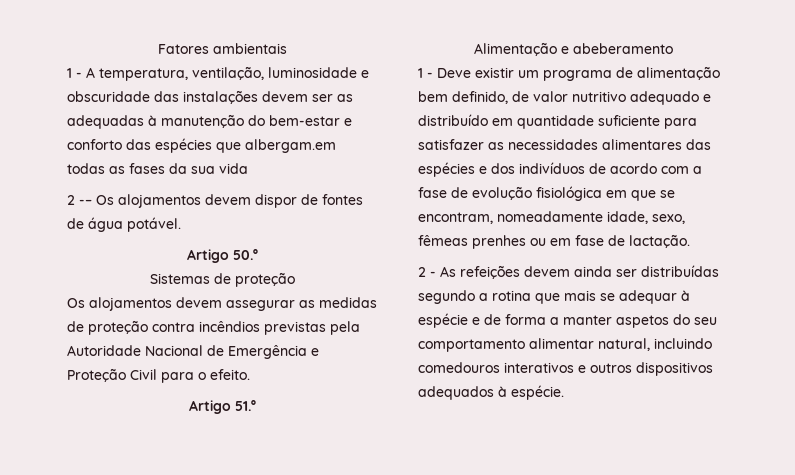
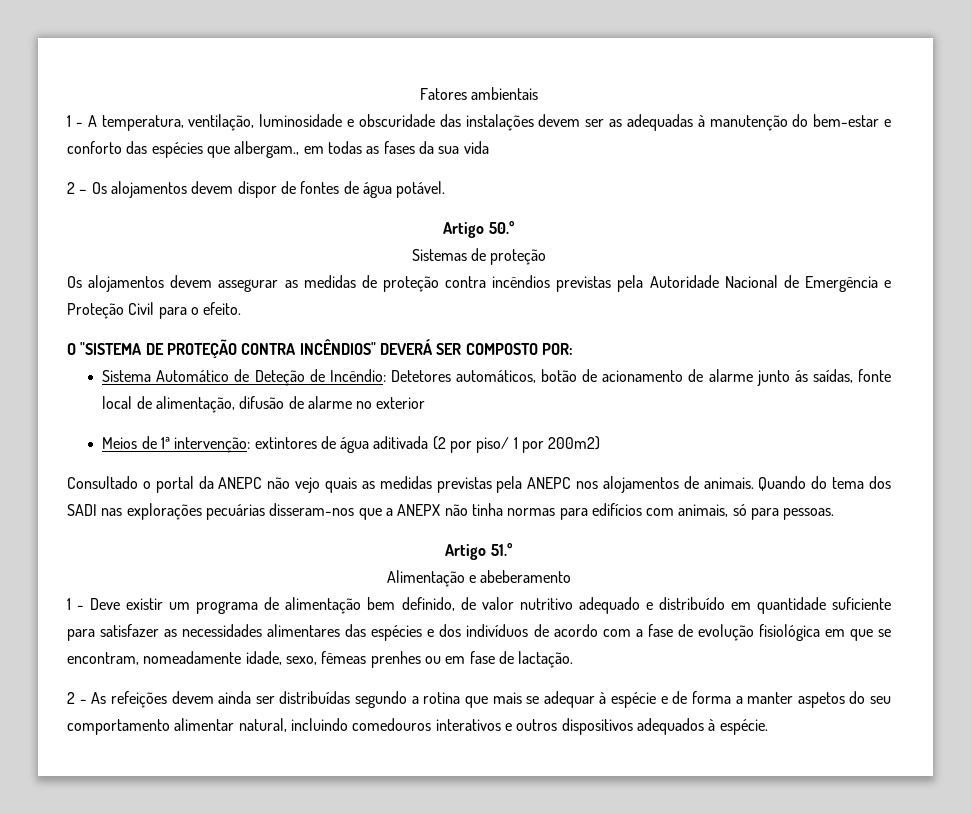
- 1 - A temperatura, ventilação, luminosidade e obscuridade das instalações devem ser as adequadas à manutenção do bem-estar e conforto das espécies que albergam.em todas as fases da sua vida
+ 1 - A temperatura, ventilação, luminosidade e obscuridade das instalações devem ser as adequadas à manutenção do bem-estar e conforto das espécies que albergam., em todas as fases da sua vida
- 2 -– Os alojamentos devem dispor de fontes de água potável.
+ 2 – Os alojamentos devem dispor de fontes de água potável.
+ O "SISTEMA DE PROTEÇÃO CONTRA INCÊNDIOS" DEVERÁ SER COMPOSTO POR:
+ Sistema Automático de Deteção de Incêndio: Detetores automáticos, botão de acionamento de alarme junto ás saídas, fonte local de alimentação, difusão de alarme no exterior
+ Meios de 1ª intervenção: extintores de água aditivada (2 por piso/ 1 por 200m2)
+ Consultado o portal da ANEPC não vejo quais as medidas previstas pela ANEPC nos alojamentos de animais. Quando do tema dos SADI nas explorações pecuárias disseram-nos que a ANEPX não tinha normas para edifícios com animais, só para pessoas.

